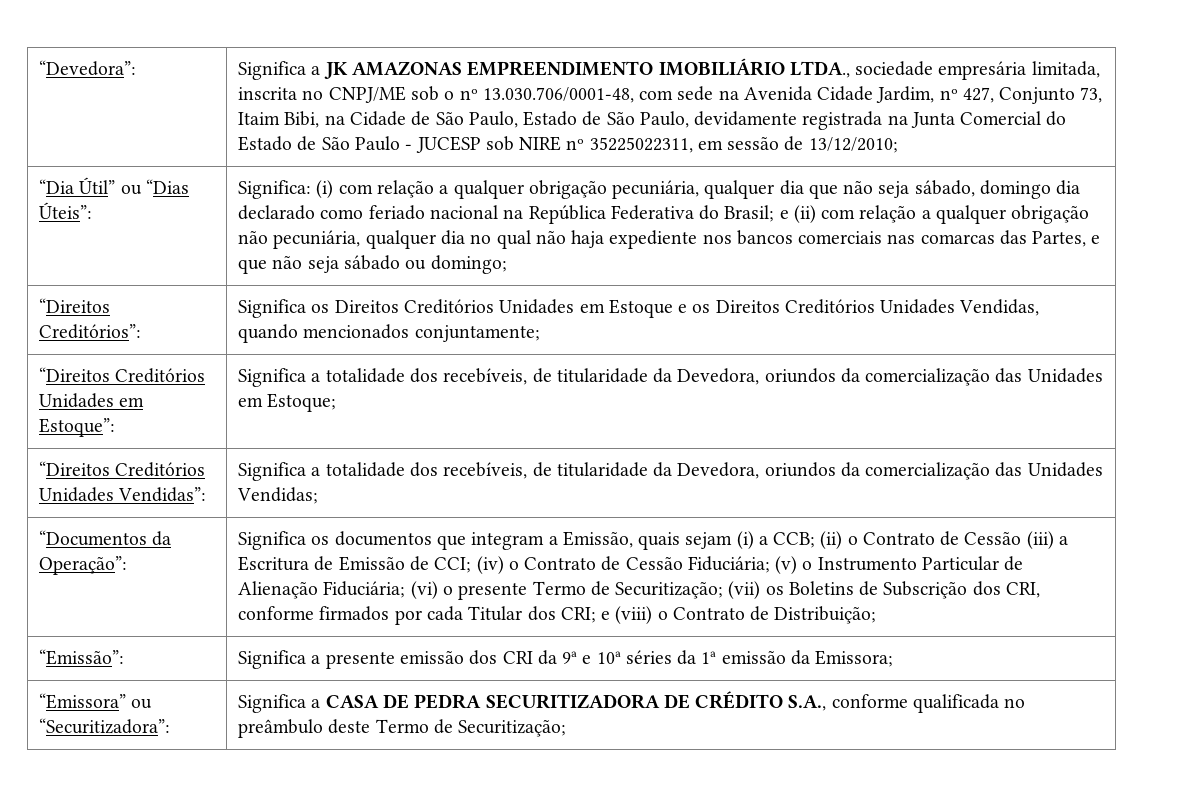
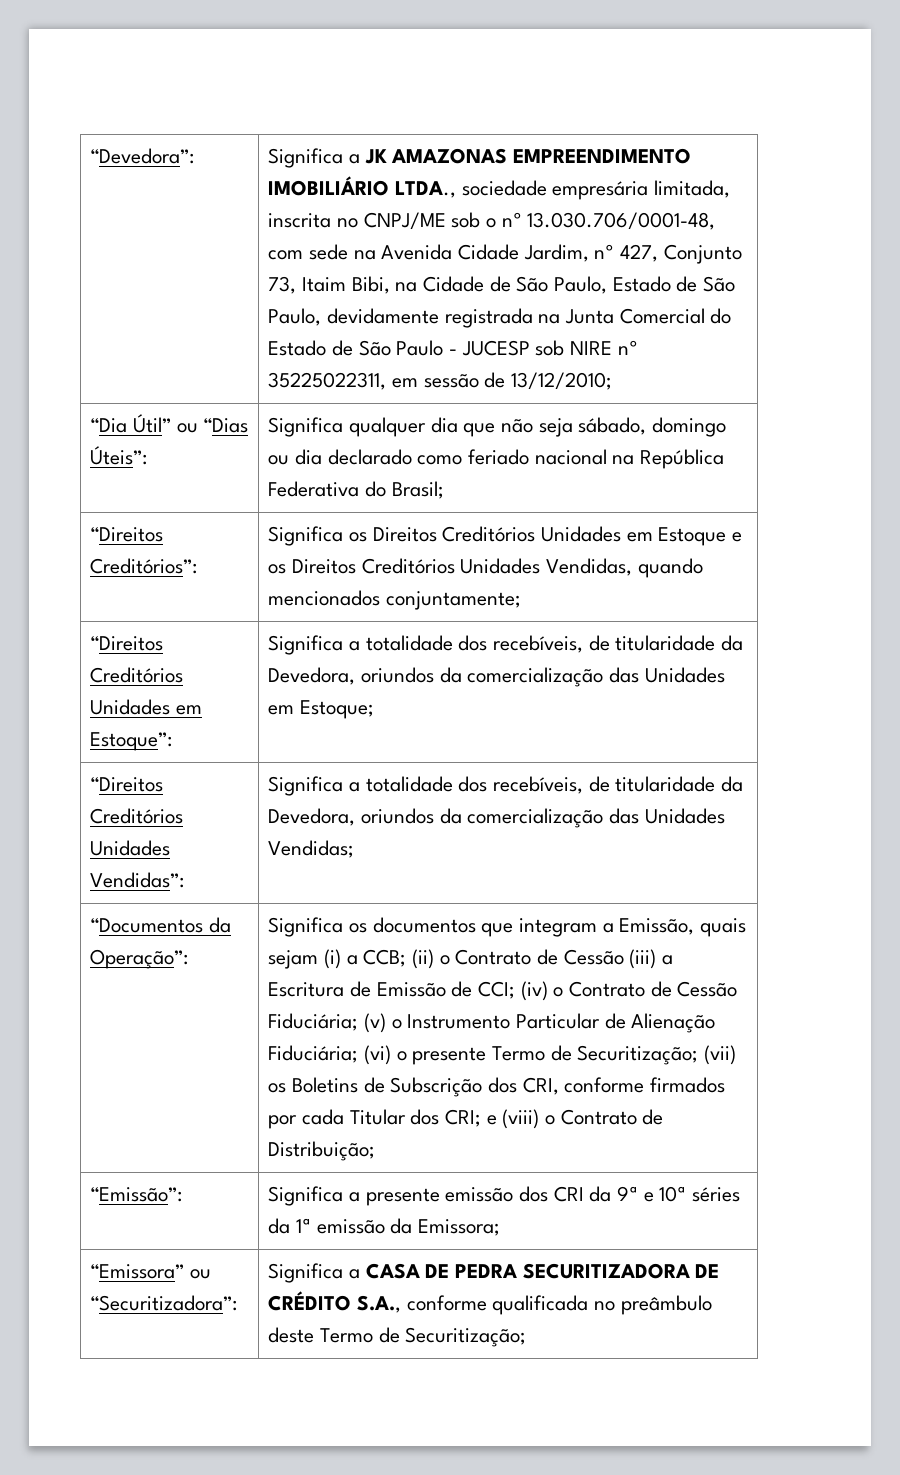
- Significa: (i) com relação a qualquer obrigação pecuniária, qualquer dia que não seja sábado, domingo dia declarado como feriado nacional na República Federativa do Brasil; e (ii) com relação a qualquer obrigação não pecuniária, qualquer dia no qual não haja expediente nos bancos comerciais nas comarcas das Partes, e que não seja sábado ou domingo;
+ Significa qualquer dia que não seja sábado, domingo ou dia declarado como feriado nacional na República Federativa do Brasil;

